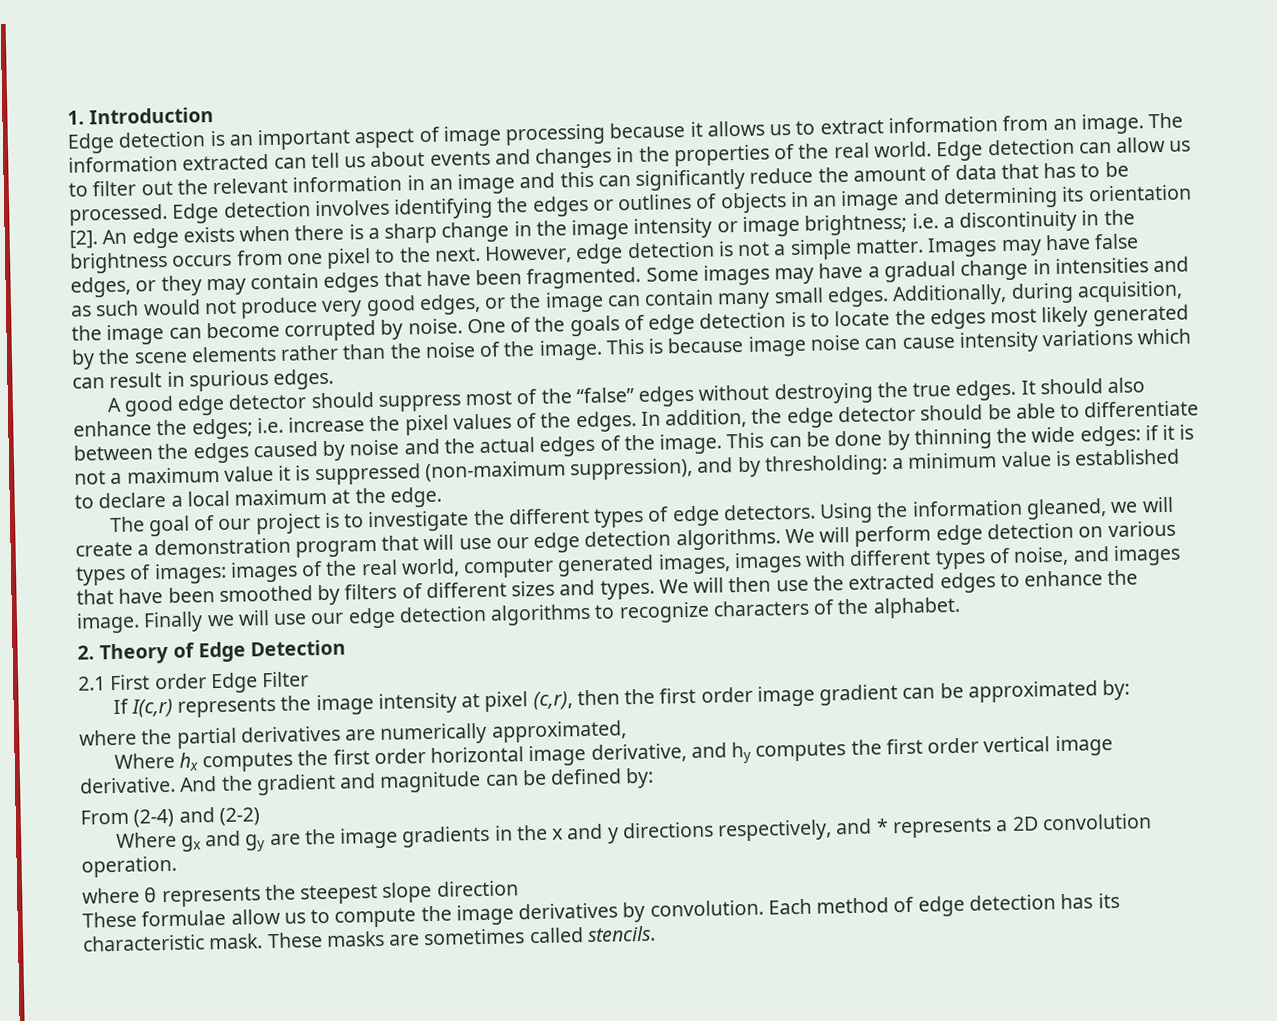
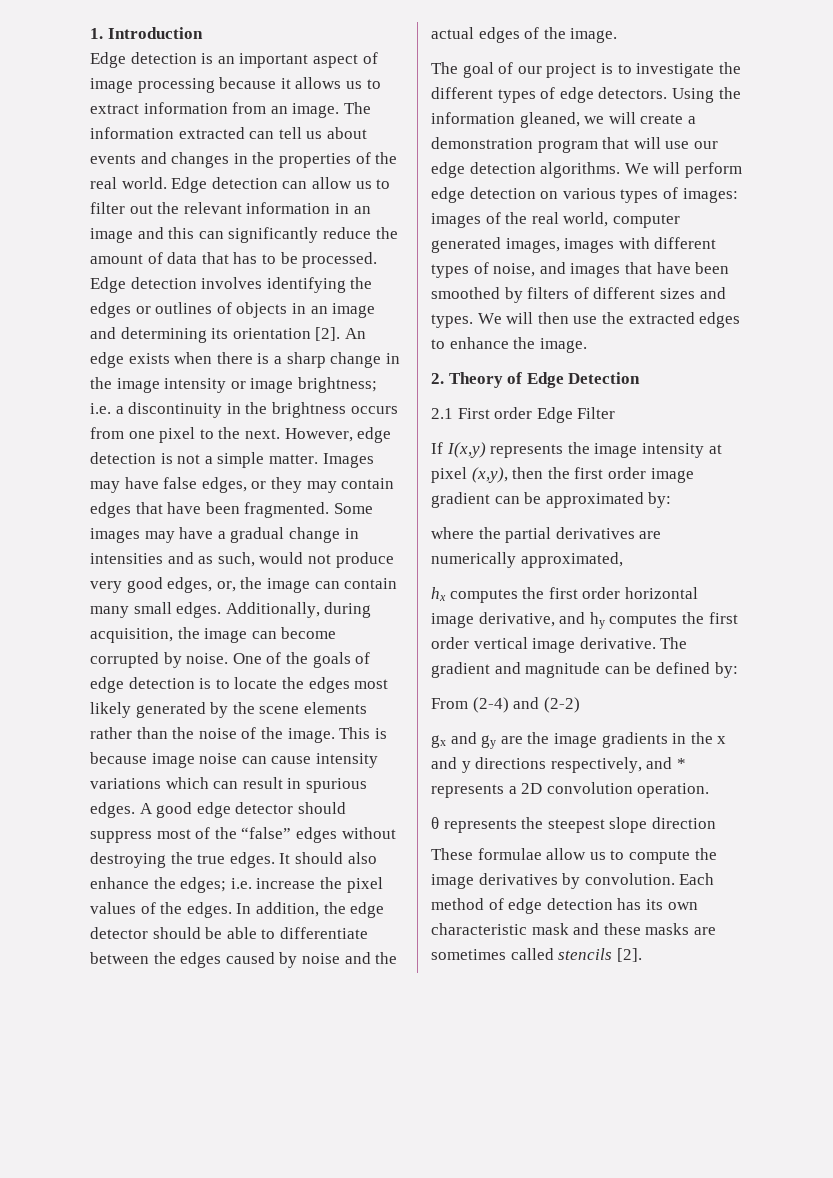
- Some images may have a gradual change in intensities and as such would not produce very good edges, or the image can contain many small edges.
+ Some images may have a gradual change in intensities and as such, would not produce very good edges, or, the image can contain many small edges.
- This is because image noise can cause intensity variations which can result in spurious edges.
- A good edge detector should suppress most of the “false” edges without destroying the true edges.
+ This is because image noise can cause intensity variations which can result in spurious edges. A good edge detector should suppress most of the “false” edges without destroying the true edges.
- This can be done by thinning the wide edges: if it is not a maximum value it is suppressed (non-maximum suppression), and by thresholding: a minimum value is established to declare a local maximum at the edge.
- Finally we will use our edge detection algorithms to recognize characters of the alphabet.
- If I(c,r) represents the image intensity at pixel (c,r), then the first order image gradient can be approximated by:
+ If I(x,y) represents the image intensity at pixel (x,y), then the first order image gradient can be approximated by:
- Where hx computes the first order horizontal image derivative, and hy computes the first order vertical image derivative.
+ hx computes the first order horizontal image derivative, and hy computes the first order vertical image derivative.
- And the gradient and magnitude can be defined by:
+ The gradient and magnitude can be defined by:
- Where gx and gy are the image gradients in the x and y directions respectively, and * represents a 2D convolution operation.
+ gx and gy are the image gradients in the x and y directions respectively, and * represents a 2D convolution operation.
- where θ represents the steepest slope direction
+ θ represents the steepest slope direction
- Each method of edge detection has its characteristic mask. These masks are sometimes called stencils.
+ Each method of edge detection has its own characteristic mask and these masks are sometimes called stencils [2].

